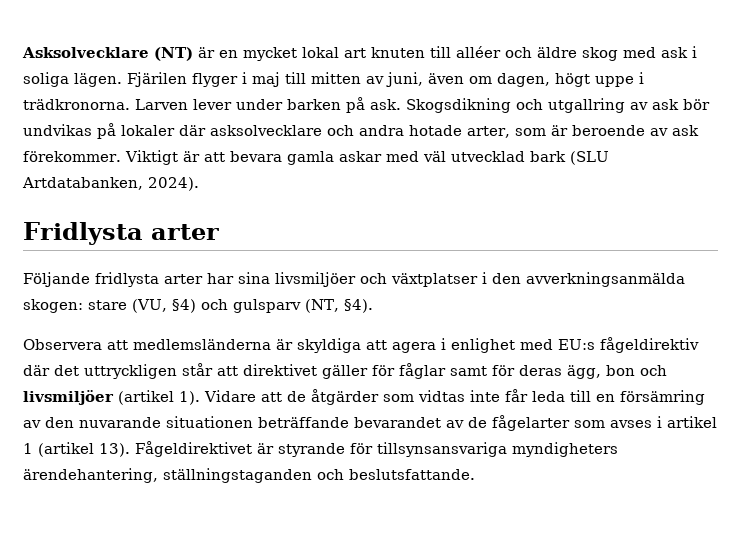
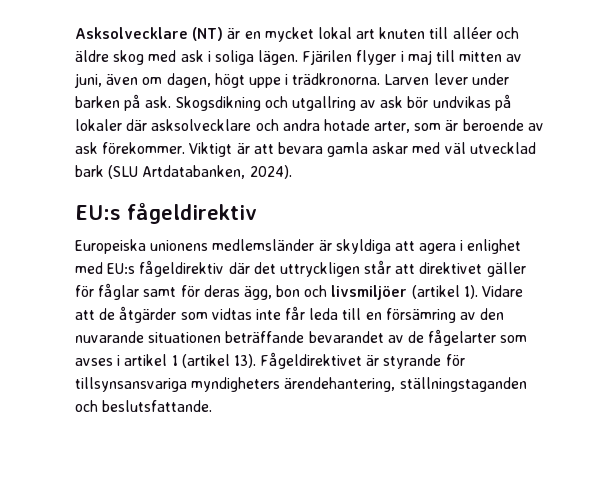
  Viktigt är att bevara gamla askar med väl utvecklad bark (SLU Artdatabanken, 2024).
- Fridlysta arter
- Följande fridlysta arter har sina livsmiljöer och växtplatser i den avverkningsanmälda skogen: stare (VU, §4) och gulsparv (NT, §4).
- Observera att medlemsländerna är skyldiga att agera i enlighet med EU:s fågeldirektiv där det uttryckligen står att direktivet gäller för fåglar samt för deras ägg, bon och livsmiljöer (artikel 1).
+ EU:s fågeldirektiv
+ Europeiska unionens medlemsländer är skyldiga att agera i enlighet med EU:s fågeldirektiv där det uttryckligen står att direktivet gäller för fåglar samt för deras ägg, bon och livsmiljöer (artikel 1).

